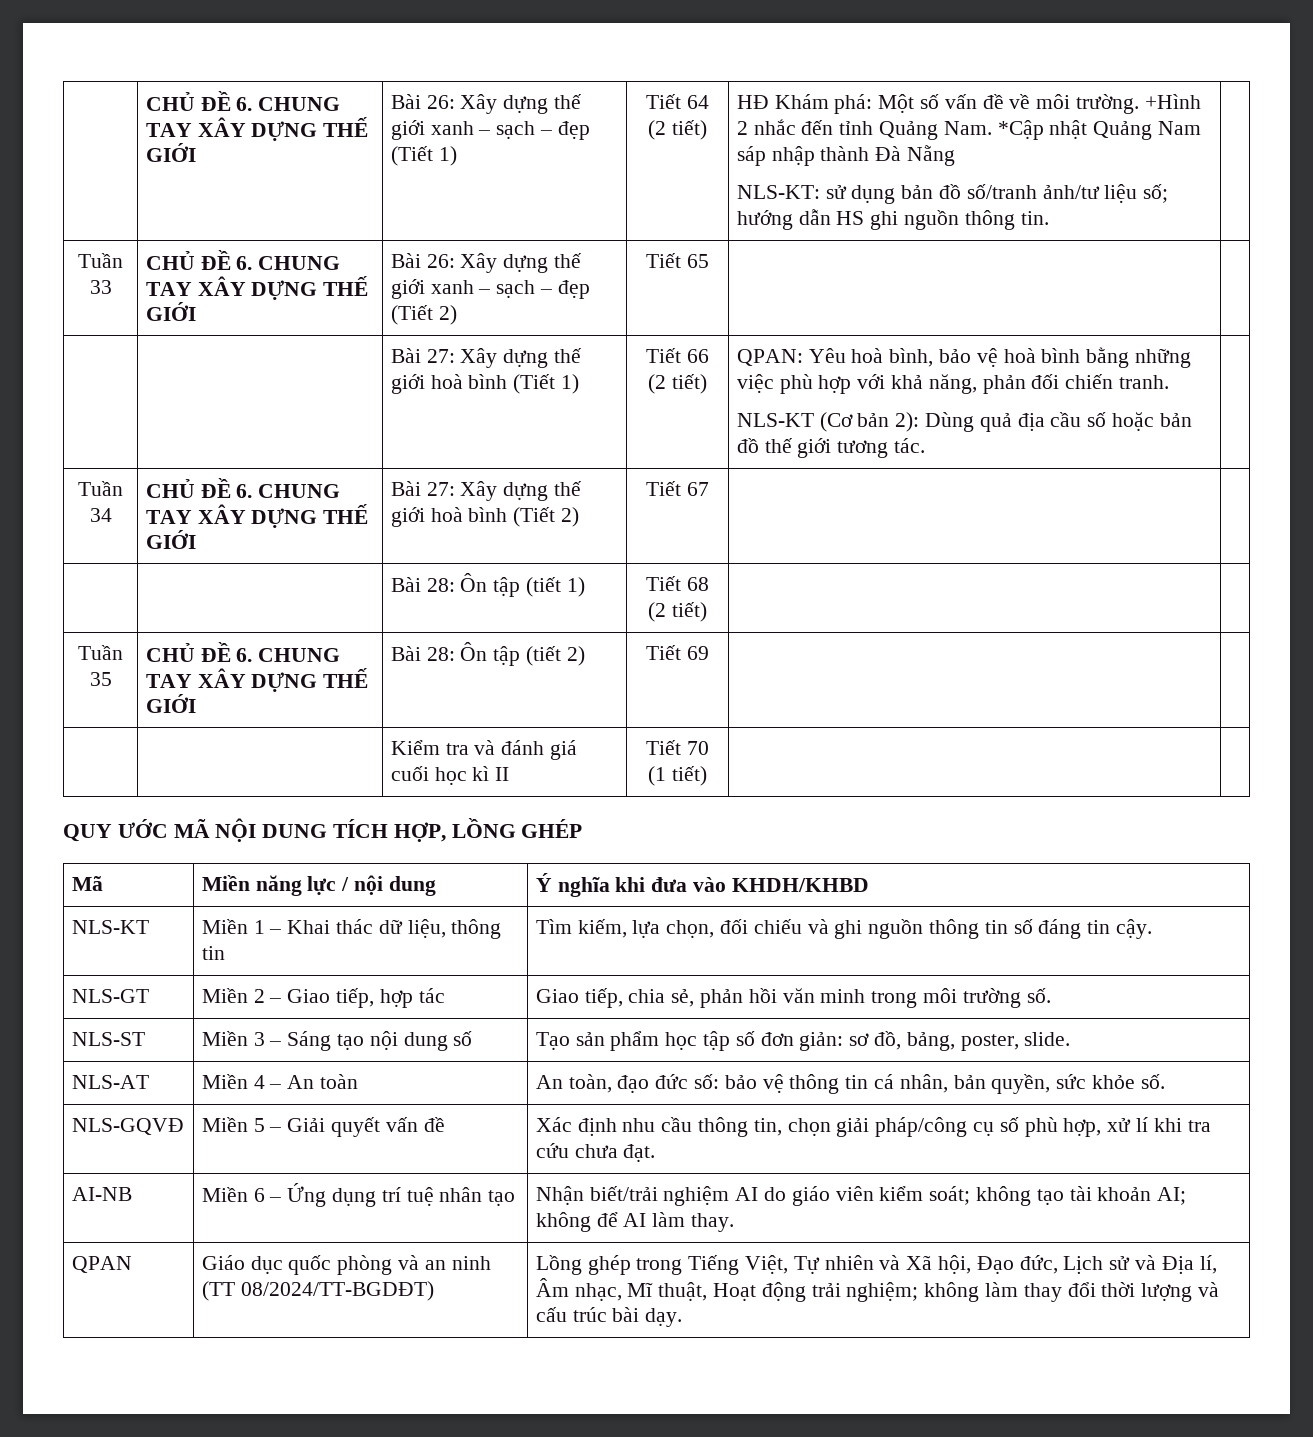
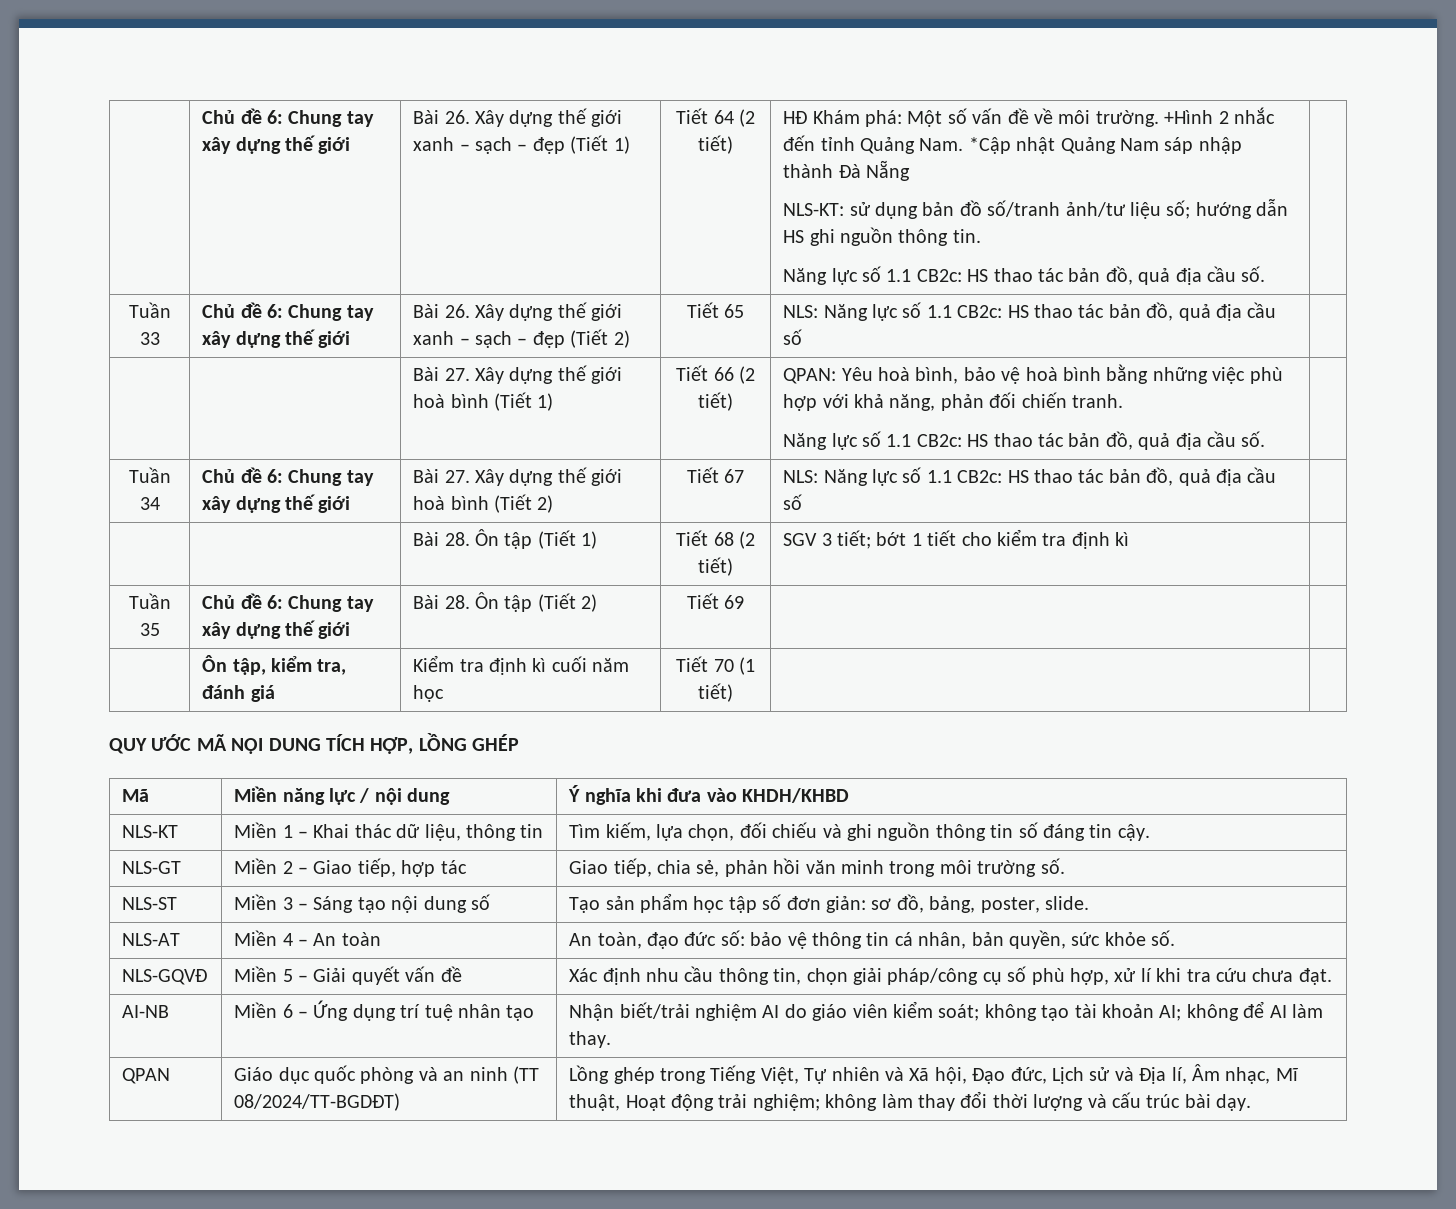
- CHỦ ĐỀ 6. CHUNG TAY XÂY DỰNG THẾ GIỚI | Bài 26: Xây dựng thế giới xanh – sạch – đẹp (Tiết 1)
+ Chủ đề 6: Chung tay xây dựng thế giới | Bài 26. Xây dựng thế giới xanh – sạch – đẹp (Tiết 1)
- NLS-KT: sử dụng bản đồ số/tranh ảnh/tư liệu số; hướng dẫn HS ghi nguồn thông tin. |
- Tuần 33 | CHỦ ĐỀ 6. CHUNG TAY XÂY DỰNG THẾ GIỚI | Bài 26: Xây dựng thế giới xanh – sạch – đẹp (Tiết 2) | Tiết 65 | |
- | | Bài 27: Xây dựng thế giới hoà bình (Tiết 1)
+ NLS-KT: sử dụng bản đồ số/tranh ảnh/tư liệu số; hướng dẫn HS ghi nguồn thông tin.
+ Năng lực số 1.1 CB2c: HS thao tác bản đồ, quả địa cầu số. |
+ Tuần 33 | Chủ đề 6: Chung tay xây dựng thế giới | Bài 26. Xây dựng thế giới xanh – sạch – đẹp (Tiết 2) | Tiết 65 | NLS: Năng lực số 1.1 CB2c: HS thao tác bản đồ, quả địa cầu số |
+ | | Bài 27. Xây dựng thế giới hoà bình (Tiết 1)
  QPAN: Yêu hoà bình, bảo vệ hoà bình bằng những việc phù hợp với khả năng, phản đối chiến tranh.
- NLS-KT (Cơ bản 2): Dùng quả địa cầu số hoặc bản đồ thế giới tương tác. |
- Tuần 34 | CHỦ ĐỀ 6. CHUNG TAY XÂY DỰNG THẾ GIỚI | Bài 27: Xây dựng thế giới hoà bình (Tiết 2) | Tiết 67 | |
- | | Bài 28: Ôn tập (tiết 1) | Tiết 68 (2 tiết) | |
- Tuần 35 | CHỦ ĐỀ 6. CHUNG TAY XÂY DỰNG THẾ GIỚI | Bài 28: Ôn tập (tiết 2) | Tiết 69 | |
+ Năng lực số 1.1 CB2c: HS thao tác bản đồ, quả địa cầu số. |
+ Tuần 34 | Chủ đề 6: Chung tay xây dựng thế giới | Bài 27. Xây dựng thế giới hoà bình (Tiết 2) | Tiết 67 | NLS: Năng lực số 1.1 CB2c: HS thao tác bản đồ, quả địa cầu số |
+ | | Bài 28. Ôn tập (Tiết 1) | Tiết 68 (2 tiết) | SGV 3 tiết; bớt 1 tiết cho kiểm tra định kì |
+ Tuần 35 | Chủ đề 6: Chung tay xây dựng thế giới | Bài 28. Ôn tập (Tiết 2) | Tiết 69 | |
- | | Kiểm tra và đánh giá cuối học kì II | Tiết 70 (1 tiết) | |
+ | Ôn tập, kiểm tra, đánh giá | Kiểm tra định kì cuối năm học | Tiết 70 (1 tiết) | |

